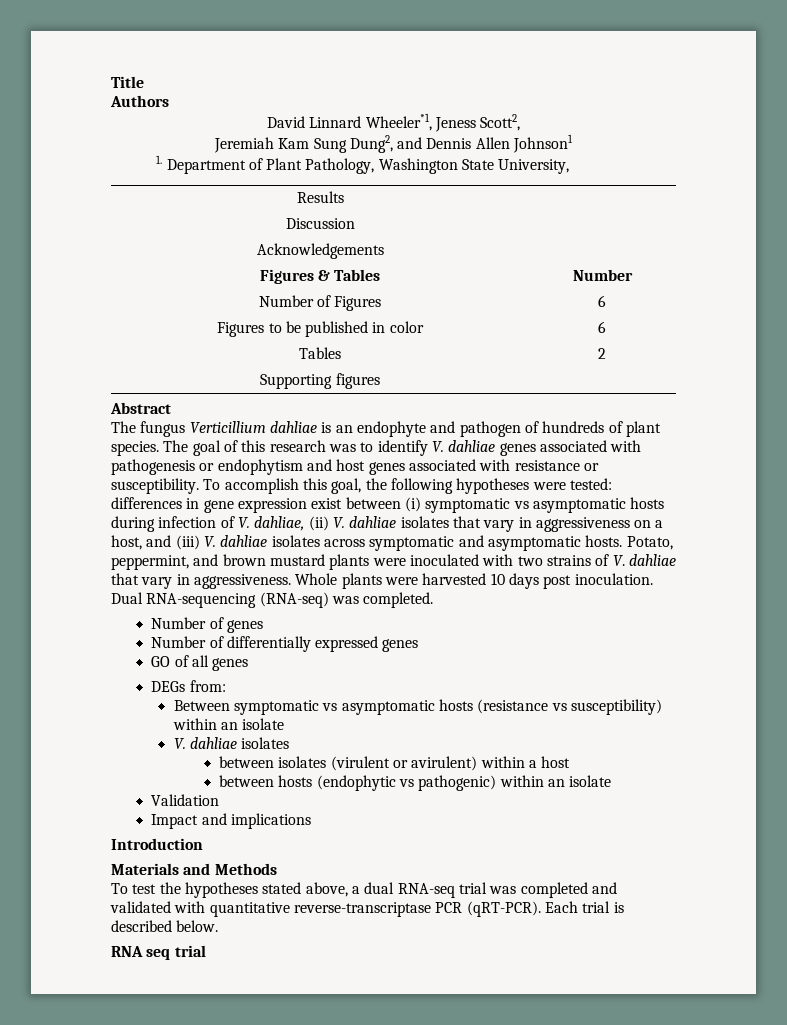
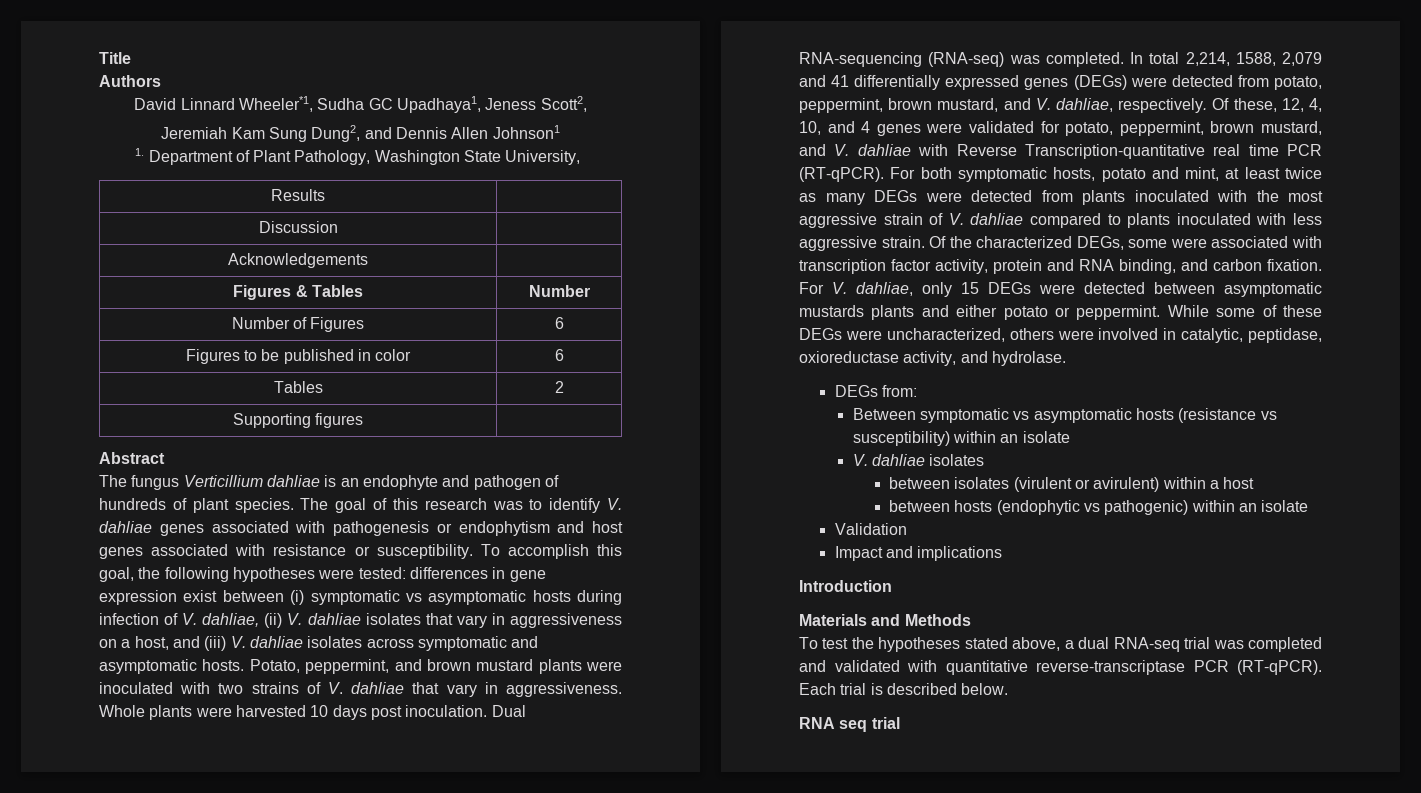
- David Linnard Wheeler*1, Jeness Scott2,
+ David Linnard Wheeler*1, Sudha GC Upadhaya1, Jeness Scott2,
- Dual RNA-sequencing (RNA-seq) was completed.
- Number of genes
- Number of differentially expressed genes
- GO of all genes
+ Dual RNA-sequencing (RNA-seq) was completed. In total 2,214, 1588, 2,079 and 41 differentially expressed genes (DEGs) were detected from potato, peppermint, brown mustard, and V. dahliae, respectively. Of these, 12, 4, 10, and 4 genes were validated for potato, peppermint, brown mustard, and V. dahliae with Reverse Transcription-quantitative real time PCR (RT-qPCR). For both symptomatic hosts, potato and mint, at least twice as many DEGs were detected from plants inoculated with the most aggressive strain of V. dahliae compared to plants inoculated with less aggressive strain. Of the characterized DEGs, some were associated with transcription factor activity, protein and RNA binding, and carbon fixation. For V. dahliae, only 15 DEGs were detected between asymptomatic mustards plants and either potato or peppermint. While some of these DEGs were uncharacterized, others were involved in catalytic, peptidase, oxioreductase activity, and hydrolase.
- To test the hypotheses stated above, a dual RNA-seq trial was completed and validated with quantitative reverse-transcriptase PCR (qRT-PCR).
+ To test the hypotheses stated above, a dual RNA-seq trial was completed and validated with quantitative reverse-transcriptase PCR (RT-qPCR).

